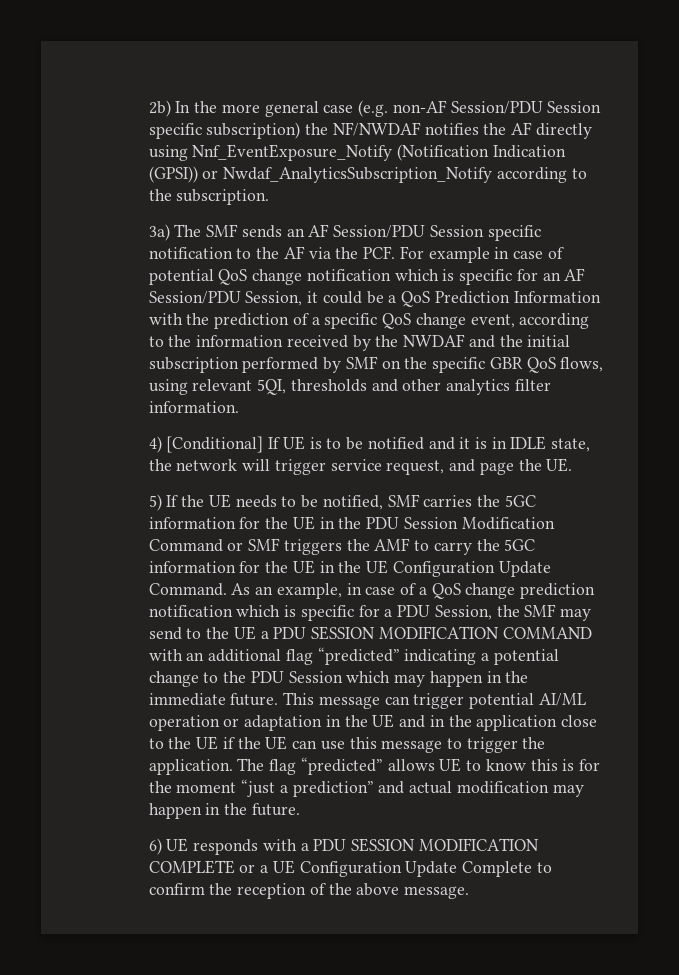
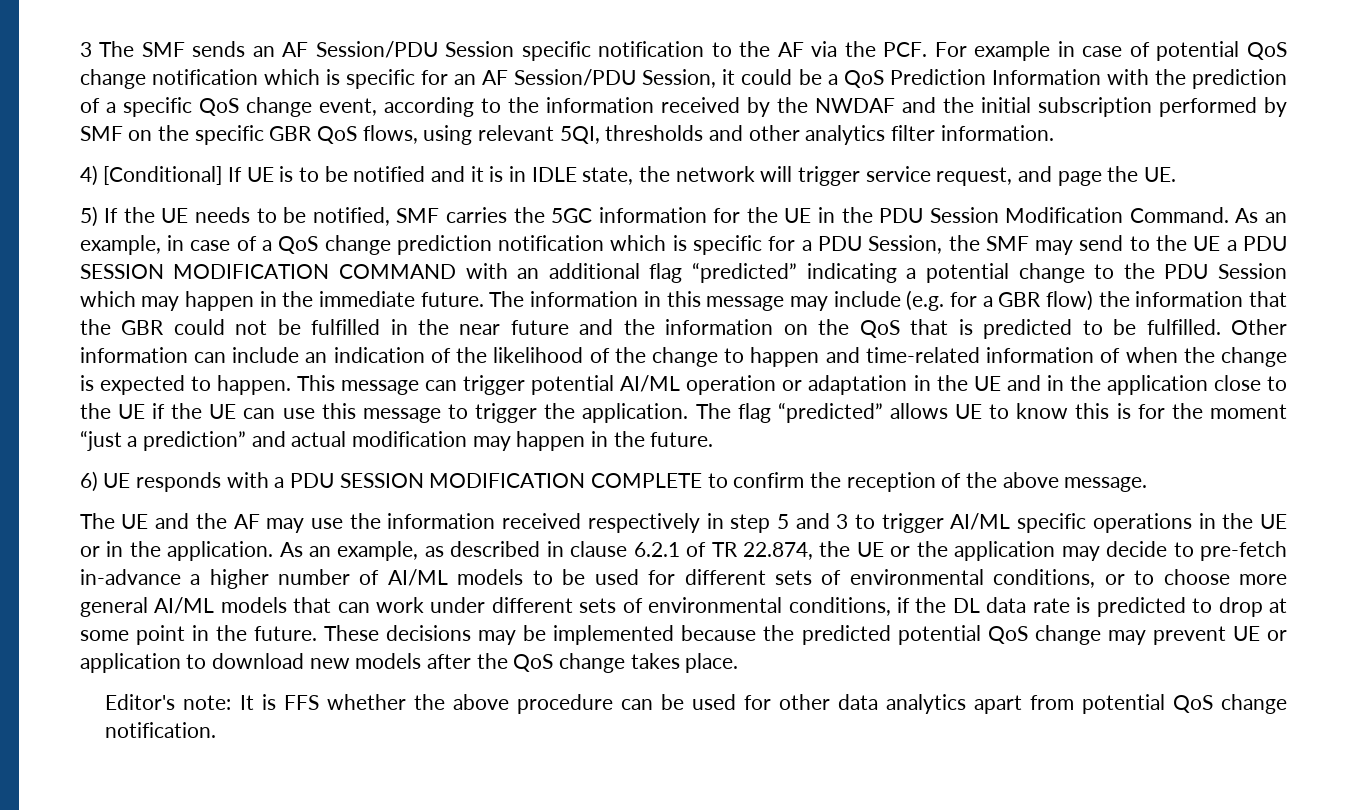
- 2b) In the more general case (e.g. non-AF Session/PDU Session specific subscription) the NF/NWDAF notifies the AF directly using Nnf_EventExposure_Notify (Notification Indication (GPSI)) or Nwdaf_AnalyticsSubscription_Notify according to the subscription.
- 3a) The SMF sends an AF Session/PDU Session specific notification to the AF via the PCF. For example in case of potential QoS change notification which is specific for an AF Session/PDU Session, it could be a QoS Prediction Information with the prediction of a specific QoS change event, according to the information received by the NWDAF and the initial subscription performed by SMF on the specific GBR QoS flows, using relevant 5QI, thresholds and other analytics filter information.
+ 3 The SMF sends an AF Session/PDU Session specific notification to the AF via the PCF. For example in case of potential QoS change notification which is specific for an AF Session/PDU Session, it could be a QoS Prediction Information with the prediction of a specific QoS change event, according to the information received by the NWDAF and the initial subscription performed by SMF on the specific GBR QoS flows, using relevant 5QI, thresholds and other analytics filter information.
- 5) If the UE needs to be notified, SMF carries the 5GC information for the UE in the PDU Session Modification Command or SMF triggers the AMF to carry the 5GC information for the UE in the UE Configuration Update Command.
+ 5) If the UE needs to be notified, SMF carries the 5GC information for the UE in the PDU Session Modification Command.
+ The information in this message may include (e.g. for a GBR flow) the information that the GBR could not be fulfilled in the near future and the information on the QoS that is predicted to be fulfilled. Other information can include an indication of the likelihood of the change to happen and time-related information of when the change is expected to happen.
- 6) UE responds with a PDU SESSION MODIFICATION COMPLETE or a UE Configuration Update Complete to confirm the reception of the above message.
+ 6) UE responds with a PDU SESSION MODIFICATION COMPLETE to confirm the reception of the above message.
+ The UE and the AF may use the information received respectively in step 5 and 3 to trigger AI/ML specific operations in the UE or in the application. As an example, as described in clause 6.2.1 of TR 22.874, the UE or the application may decide to pre-fetch in-advance a higher number of AI/ML models to be used for different sets of environmental conditions, or to choose more general AI/ML models that can work under different sets of environmental conditions, if the DL data rate is predicted to drop at some point in the future. These decisions may be implemented because the predicted potential QoS change may prevent UE or application to download new models after the QoS change takes place.
+ Editor's note: It is FFS whether the above procedure can be used for other data analytics apart from potential QoS change notification.

